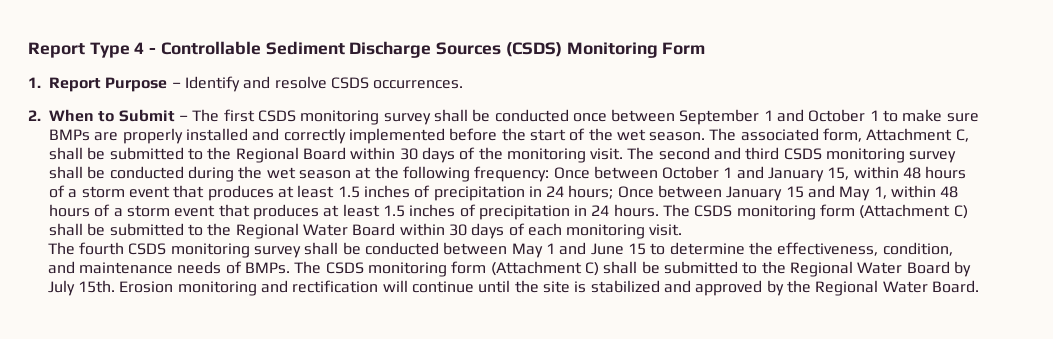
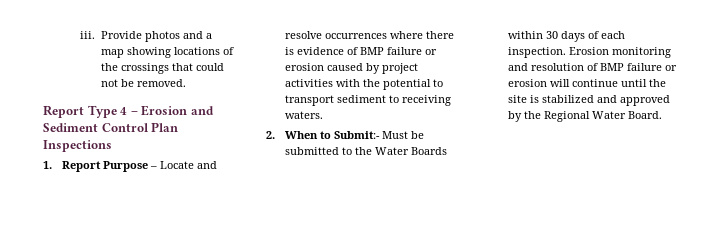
- Report Type 4 - Controllable Sediment Discharge Sources (CSDS) Monitoring Form
+ iii. Provide photos and a map showing locations of the crossings that could not be removed.
+ Report Type 4 – Erosion and Sediment Control Plan Inspections
- 1. Report Purpose – Identify and resolve CSDS occurrences.
- 2. When to Submit – The first CSDS monitoring survey shall be conducted once between September 1 and October 1 to make sure BMPs are properly installed and correctly implemented before the start of the wet season. The associated form, Attachment C, shall be submitted to the Regional Board within 30 days of the monitoring visit. The second and third CSDS monitoring survey shall be conducted during the wet season at the following frequency: Once between October 1 and January 15, within 48 hours of a storm event that produces at least 1.5 inches of precipitation in 24 hours; Once between January 15 and May 1, within 48 hours of a storm event that produces at least 1.5 inches of precipitation in 24 hours. The CSDS monitoring form (Attachment C) shall be submitted to the Regional Water Board within 30 days of each monitoring visit.
- The fourth CSDS monitoring survey shall be conducted between May 1 and June 15 to determine the effectiveness, condition, and maintenance needs of BMPs. The CSDS monitoring form (Attachment C) shall be submitted to the Regional Water Board by July 15th. Erosion monitoring and rectification will continue until the site is stabilized and approved by the Regional Water Board.
+ 1. Report Purpose – Locate and resolve occurrences where there is evidence of BMP failure or erosion caused by project activities with the potential to transport sediment to receiving waters.
+ 2. When to Submit:- Must be submitted to the Water Boards within 30 days of each inspection. Erosion monitoring and resolution of BMP failure or erosion will continue until the site is stabilized and approved by the Regional Water Board.

